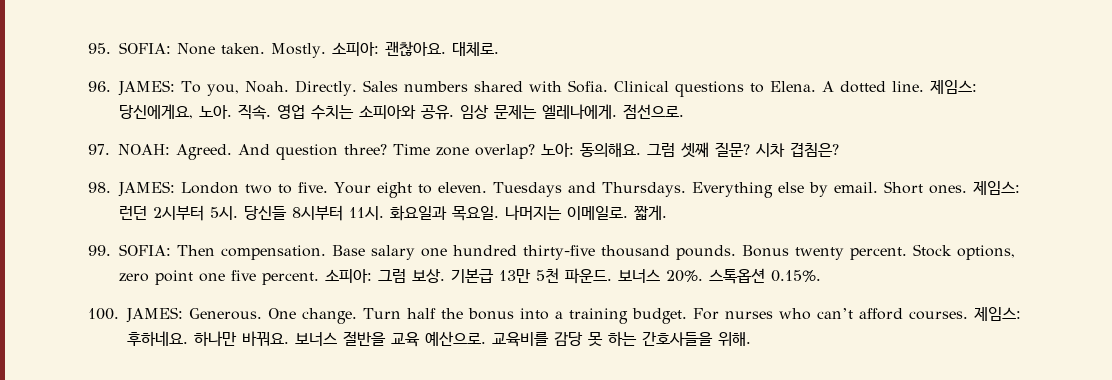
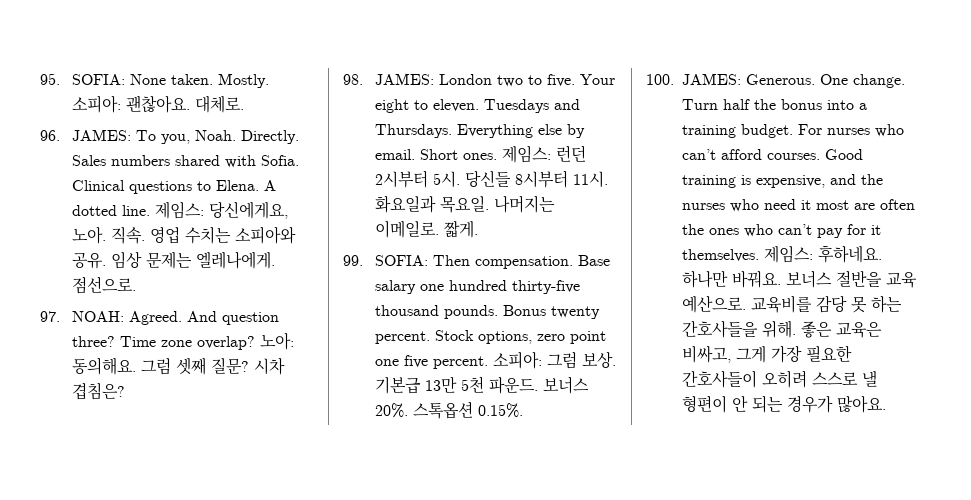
+ Good training is expensive, and the nurses who need it most are often the ones who can’t pay for it themselves.
+ 좋은 교육은 비싸고, 그게 가장 필요한 간호사들이 오히려 스스로 낼 형편이 안 되는 경우가 많아요.

